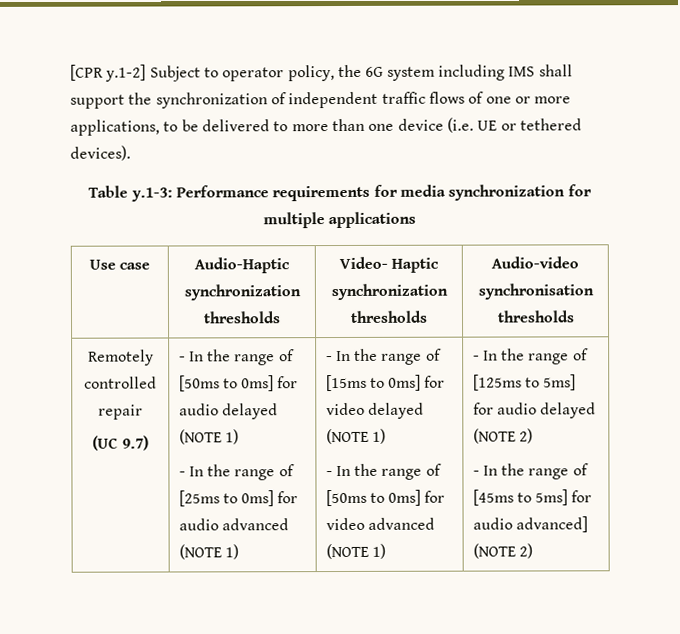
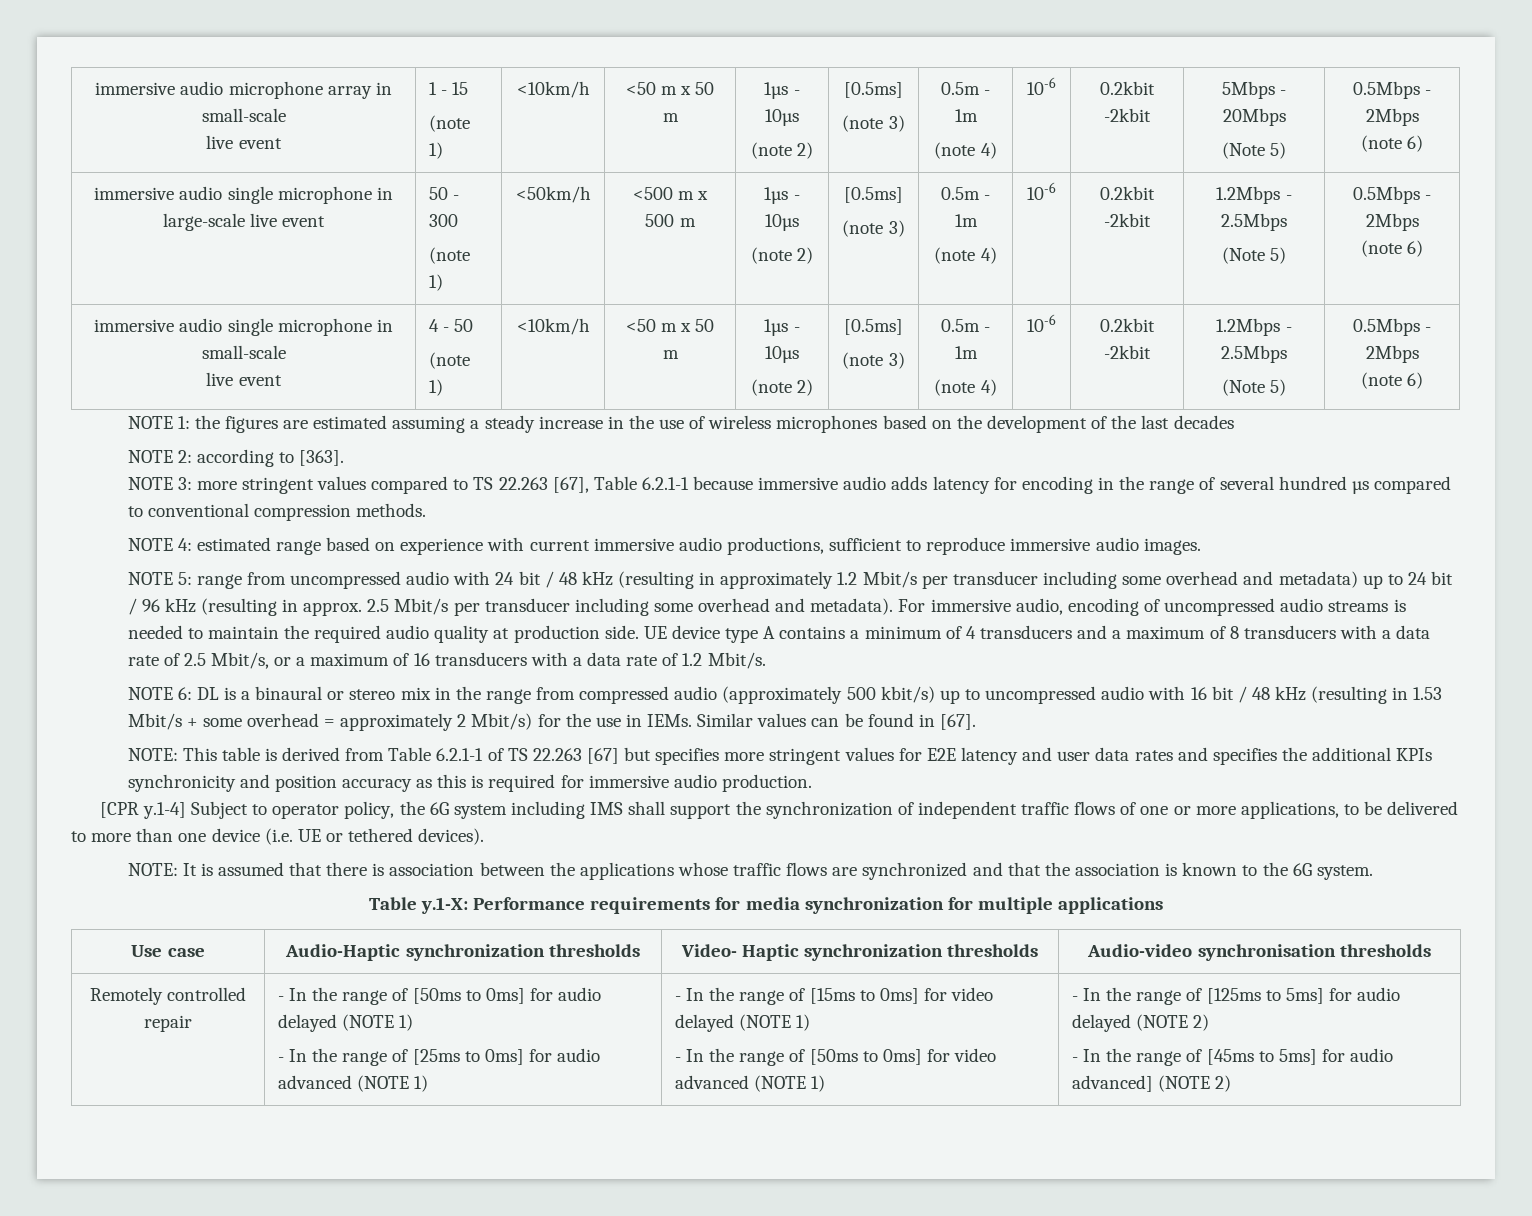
- [CPR y.1-2] Subject to operator policy, the 6G system including IMS shall support the synchronization of independent traffic flows of one or more applications, to be delivered to more than one device (i.e. UE or tethered devices).
+ immersive audio microphone array in small-scale
+ live event | 1 - 15
+ (note 1) | <10km/h | <50 m x 50 m | 1µs - 10µs
+ (note 2) | [0.5ms]
+ (note 3) | 0.5m - 1m
+ (note 4) | 10-6 | 0.2kbit -2kbit | 5Mbps - 20Mbps
+ (Note 5) | 0.5Mbps - 2Mbps
+ (note 6)
+ immersive audio single microphone in large-scale live event | 50 - 300
+ (note 1) | <50km/h | <500 m x 500 m | 1µs - 10µs
+ (note 2) | [0.5ms]
+ (note 3) | 0.5m - 1m
+ (note 4) | 10-6 | 0.2kbit -2kbit | 1.2Mbps - 2.5Mbps
+ (Note 5) | 0.5Mbps - 2Mbps
+ (note 6)
+ immersive audio single microphone in small-scale
+ live event | 4 - 50
+ (note 1) | <10km/h | <50 m x 50 m | 1µs - 10µs
+ (note 2) | [0.5ms]
+ (note 3) | 0.5m - 1m
+ (note 4) | 10-6 | 0.2kbit -2kbit | 1.2Mbps - 2.5Mbps
+ (Note 5) | 0.5Mbps - 2Mbps
+ (note 6)
+ NOTE 1: the figures are estimated assuming a steady increase in the use of wireless microphones based on the development of the last decades
+ NOTE 2: according to [363].
+ NOTE 3: more stringent values compared to TS 22.263 [67], Table 6.2.1-1 because immersive audio adds latency for encoding in the range of several hundred µs compared to conventional compression methods.
+ NOTE 4: estimated range based on experience with current immersive audio productions, sufficient to reproduce immersive audio images.
+ NOTE 5: range from uncompressed audio with 24 bit / 48 kHz (resulting in approximately 1.2 Mbit/s per transducer including some overhead and metadata) up to 24 bit / 96 kHz (resulting in approx. 2.5 Mbit/s per transducer including some overhead and metadata). For immersive audio, encoding of uncompressed audio streams is needed to maintain the required audio quality at production side. UE device type A contains a minimum of 4 transducers and a maximum of 8 transducers with a data rate of 2.5 Mbit/s, or a maximum of 16 transducers with a data rate of 1.2 Mbit/s.
+ NOTE 6: DL is a binaural or stereo mix in the range from compressed audio (approximately 500 kbit/s) up to uncompressed audio with 16 bit / 48 kHz (resulting in 1.53 Mbit/s + some overhead = approximately 2 Mbit/s) for the use in IEMs. Similar values can be found in [67].
+ NOTE: This table is derived from Table 6.2.1-1 of TS 22.263 [67] but specifies more stringent values for E2E latency and user data rates and specifies the additional KPIs synchronicity and position accuracy as this is required for immersive audio production.
+ [CPR y.1-4] Subject to operator policy, the 6G system including IMS shall support the synchronization of independent traffic flows of one or more applications, to be delivered to more than one device (i.e. UE or tethered devices).
- Table y.1-3: Performance requirements for media synchronization for multiple applications
+ NOTE: It is assumed that there is association between the applications whose traffic flows are synchronized and that the association is known to the 6G system.
+ Table y.1-X: Performance requirements for media synchronization for multiple applications
- (UC 9.7)

